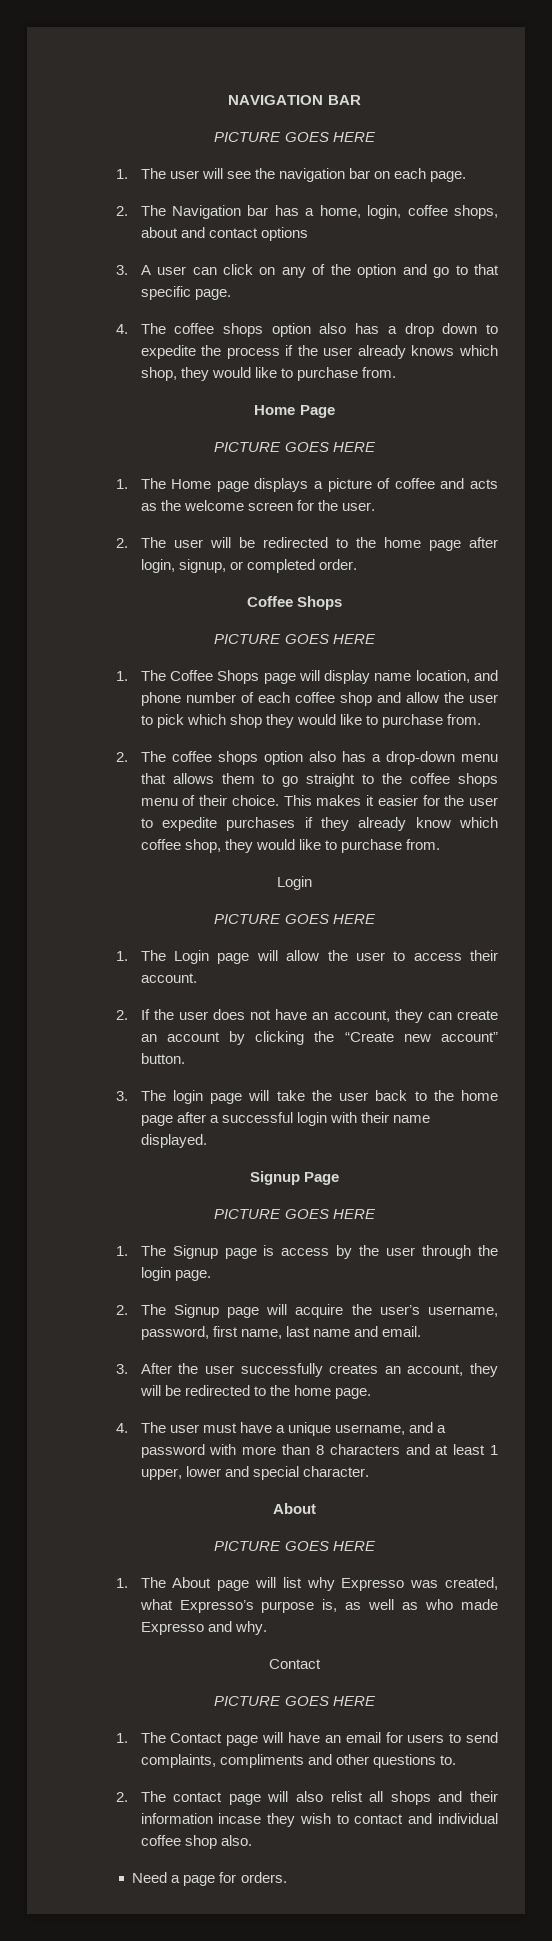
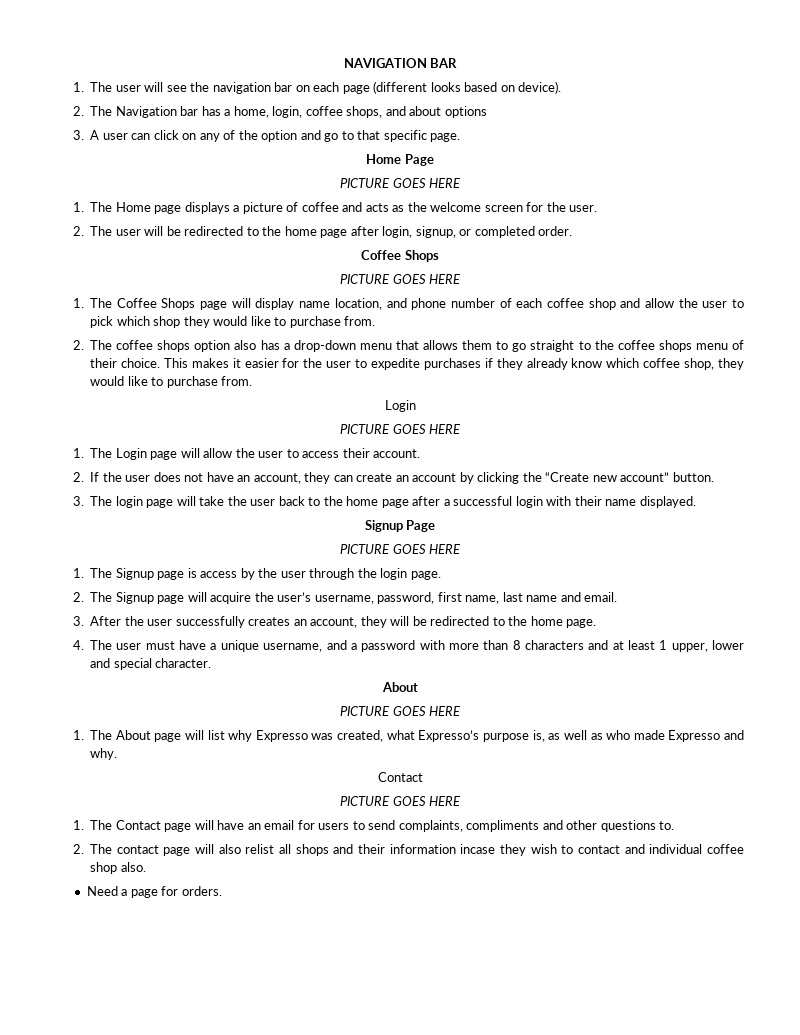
  NAVIGATION BAR
- PICTURE GOES HERE
- 1. The user will see the navigation bar on each page.
+ 1. The user will see the navigation bar on each page (different looks based on device).
- 2. The Navigation bar has a home, login, coffee shops, about and contact options
+ 2. The Navigation bar has a home, login, coffee shops, and about options
- 4. The coffee shops option also has a drop down to expedite the process if the user already knows which shop, they would like to purchase from.

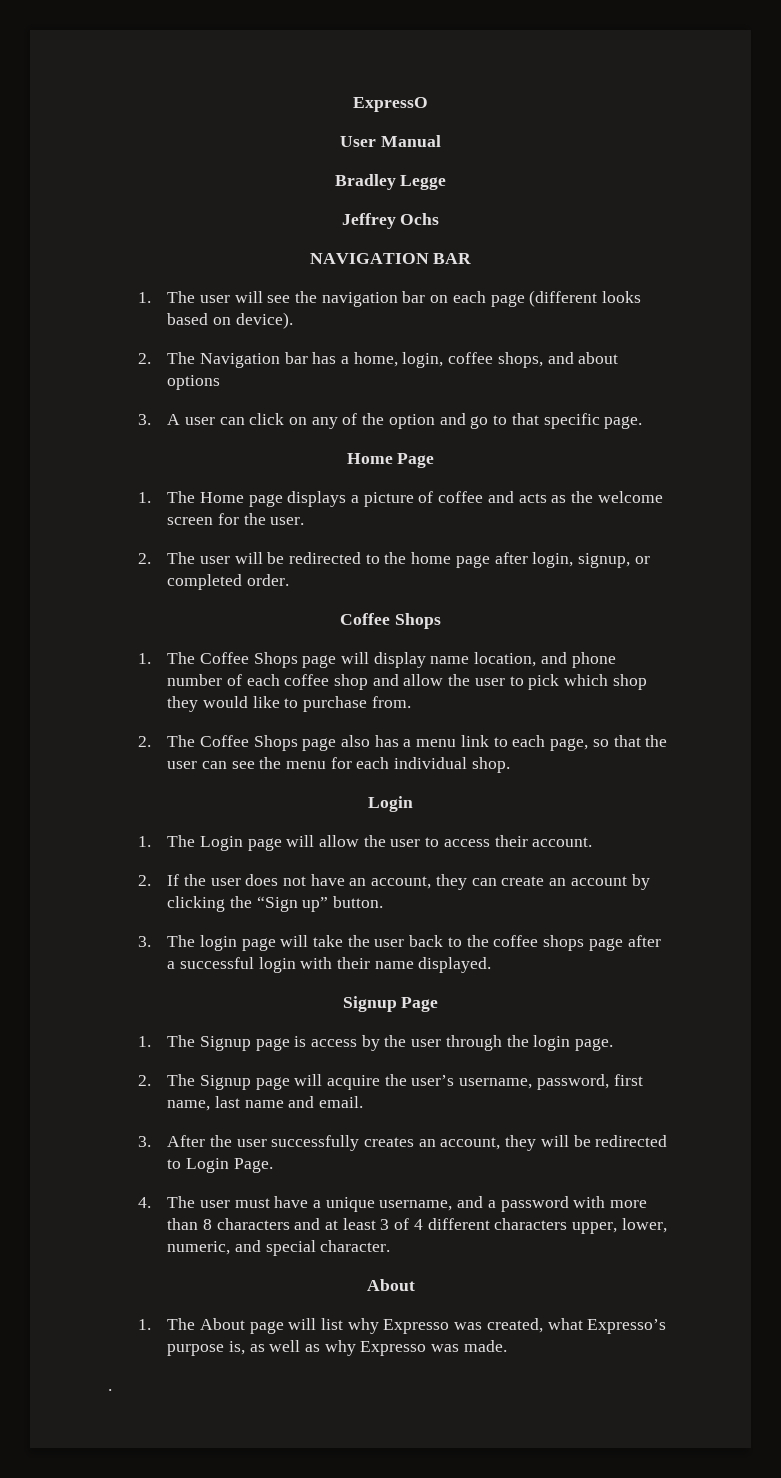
+ ExpressO
+ User Manual
+ Bradley Legge
+ Jeffrey Ochs
  Home Page
- PICTURE GOES HERE
  2. The user will be redirected to the home page after login, signup, or completed order.
  Coffee Shops
- PICTURE GOES HERE
- 2. The coffee shops option also has a drop-down menu that allows them to go straight to the coffee shops menu of their choice. This makes it easier for the user to expedite purchases if they already know which coffee shop, they would like to purchase from.
+ 2. The Coffee Shops page also has a menu link to each page, so that the user can see the menu for each individual shop.
  Login
- PICTURE GOES HERE
- 2. If the user does not have an account, they can create an account by clicking the “Create new account” button.
+ 2. If the user does not have an account, they can create an account by clicking the “Sign up” button.
- 3. The login page will take the user back to the home page after a successful login with their name displayed.
+ 3. The login page will take the user back to the coffee shops page after a successful login with their name displayed.
  Signup Page
- PICTURE GOES HERE
- 3. After the user successfully creates an account, they will be redirected to the home page.
+ 3. After the user successfully creates an account, they will be redirected to Login Page.
- 4. The user must have a unique username, and a password with more than 8 characters and at least 1 upper, lower and special character.
+ 4. The user must have a unique username, and a password with more than 8 characters and at least 3 of 4 different characters upper, lower, numeric, and special character.
  About
- PICTURE GOES HERE
- 1. The About page will list why Expresso was created, what Expresso’s purpose is, as well as who made Expresso and why.
- Contact
- PICTURE GOES HERE
- 1. The Contact page will have an email for users to send complaints, compliments and other questions to.
- 2. The contact page will also relist all shops and their information incase they wish to contact and individual coffee shop also.
- Need a page for orders.
+ 1. The About page will list why Expresso was created, what Expresso’s purpose is, as well as why Expresso was made.
+ .

